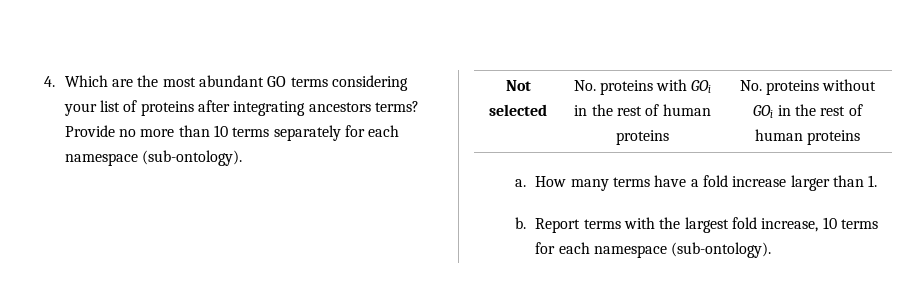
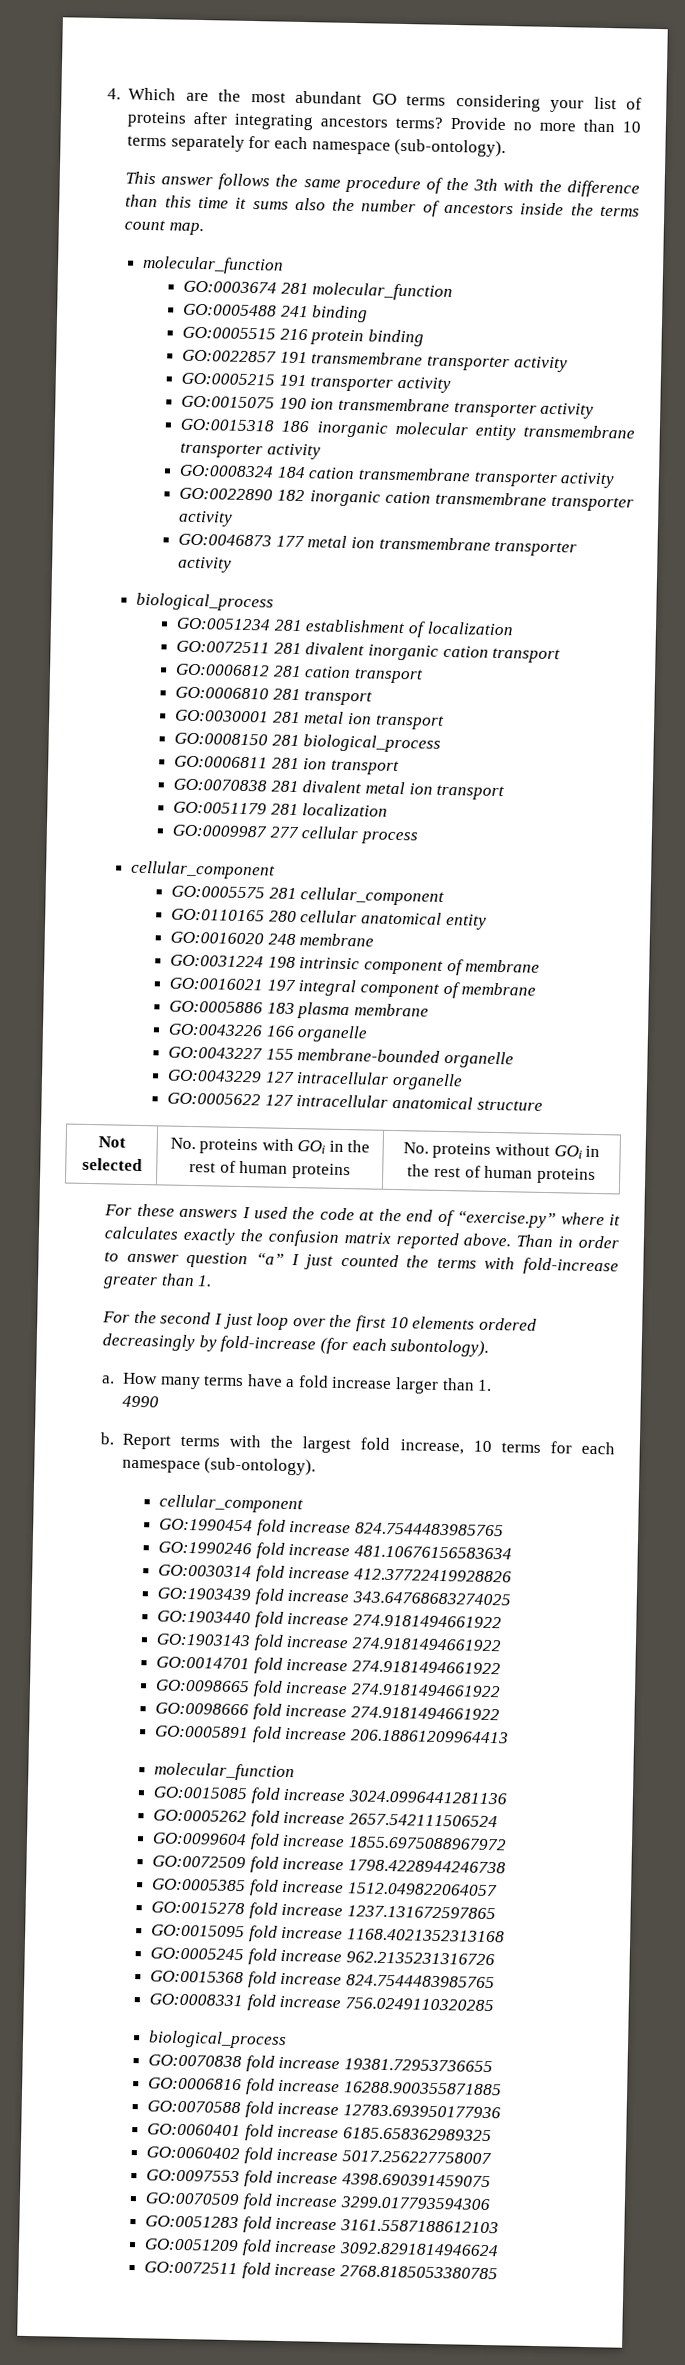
+ This answer follows the same procedure of the 3th with the difference than this time it sums also the number of ancestors inside the terms count map.
+ molecular_function
+ GO:0003674 281 molecular_function
+ GO:0005488 241 binding
+ GO:0005515 216 protein binding
+ GO:0022857 191 transmembrane transporter activity
+ GO:0005215 191 transporter activity
+ GO:0015075 190 ion transmembrane transporter activity
+ GO:0015318 186 inorganic molecular entity transmembrane transporter activity
+ GO:0008324 184 cation transmembrane transporter activity
+ GO:0022890 182 inorganic cation transmembrane transporter activity
+ GO:0046873 177 metal ion transmembrane transporter activity
+ biological_process
+ GO:0051234 281 establishment of localization
+ GO:0072511 281 divalent inorganic cation transport
+ GO:0006812 281 cation transport
+ GO:0006810 281 transport
+ GO:0030001 281 metal ion transport
+ GO:0008150 281 biological_process
+ GO:0006811 281 ion transport
+ GO:0070838 281 divalent metal ion transport
+ GO:0051179 281 localization
+ GO:0009987 277 cellular process
+ cellular_component
+ GO:0005575 281 cellular_component
+ GO:0110165 280 cellular anatomical entity
+ GO:0016020 248 membrane
+ GO:0031224 198 intrinsic component of membrane
+ GO:0016021 197 integral component of membrane
+ GO:0005886 183 plasma membrane
+ GO:0043226 166 organelle
+ GO:0043227 155 membrane-bounded organelle
+ GO:0043229 127 intracellular organelle
+ GO:0005622 127 intracellular anatomical structure
+ For these answers I used the code at the end of “exercise.py” where it calculates exactly the confusion matrix reported above. Than in order to answer question “a” I just counted the terms with fold-increase greater than 1.
+ For the second I just loop over the first 10 elements ordered decreasingly by fold-increase (for each subontology).
+ 4990
  Report terms with the largest fold increase, 10 terms for each namespace (sub-ontology).
+ cellular_component
+ GO:1990454 fold increase 824.7544483985765
+ GO:1990246 fold increase 481.10676156583634
+ GO:0030314 fold increase 412.37722419928826
+ GO:1903439 fold increase 343.64768683274025
+ GO:1903440 fold increase 274.9181494661922
+ GO:1903143 fold increase 274.9181494661922
+ GO:0014701 fold increase 274.9181494661922
+ GO:0098665 fold increase 274.9181494661922
+ GO:0098666 fold increase 274.9181494661922
+ GO:0005891 fold increase 206.18861209964413
+ molecular_function
+ GO:0015085 fold increase 3024.0996441281136
+ GO:0005262 fold increase 2657.542111506524
+ GO:0099604 fold increase 1855.6975088967972
+ GO:0072509 fold increase 1798.4228944246738
+ GO:0005385 fold increase 1512.049822064057
+ GO:0015278 fold increase 1237.131672597865
+ GO:0015095 fold increase 1168.4021352313168
+ GO:0005245 fold increase 962.2135231316726
+ GO:0015368 fold increase 824.7544483985765
+ GO:0008331 fold increase 756.0249110320285
+ biological_process
+ GO:0070838 fold increase 19381.72953736655
+ GO:0006816 fold increase 16288.900355871885
+ GO:0070588 fold increase 12783.693950177936
+ GO:0060401 fold increase 6185.658362989325
+ GO:0060402 fold increase 5017.256227758007
+ GO:0097553 fold increase 4398.690391459075
+ GO:0070509 fold increase 3299.017793594306
+ GO:0051283 fold increase 3161.5587188612103
+ GO:0051209 fold increase 3092.8291814946624
+ GO:0072511 fold increase 2768.8185053380785

